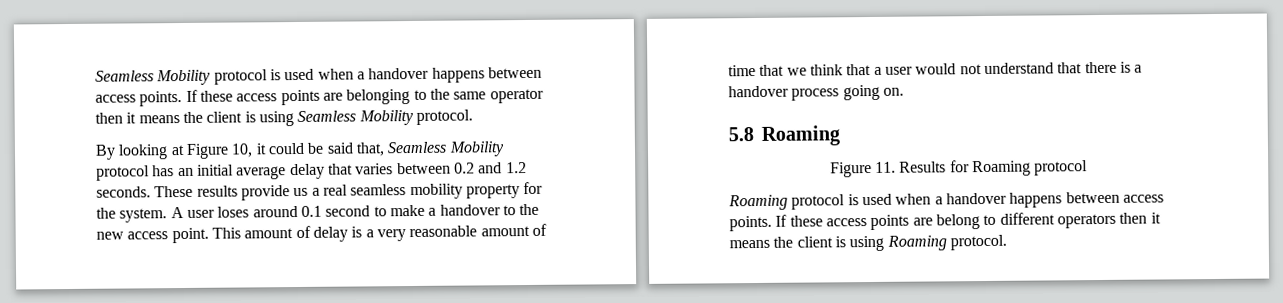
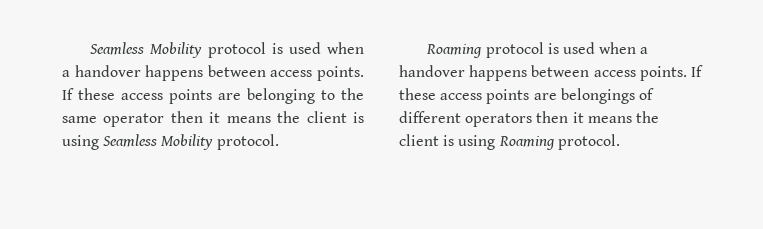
- By looking at Figure 10, it could be said that, Seamless Mobility protocol has an initial average delay that varies between 0.2 and 1.2 seconds. These results provide us a real seamless mobility property for the system. A user loses around 0.1 second to make a handover to the new access point. This amount of delay is a very reasonable amount of time that we think that a user would not understand that there is a handover process going on.
- 5.8 Roaming
- Figure 11. Results for Roaming protocol
- If these access points are belong to different operators then it means the client is using Roaming protocol.
+ If these access points are belongings of different operators then it means the client is using Roaming protocol.

